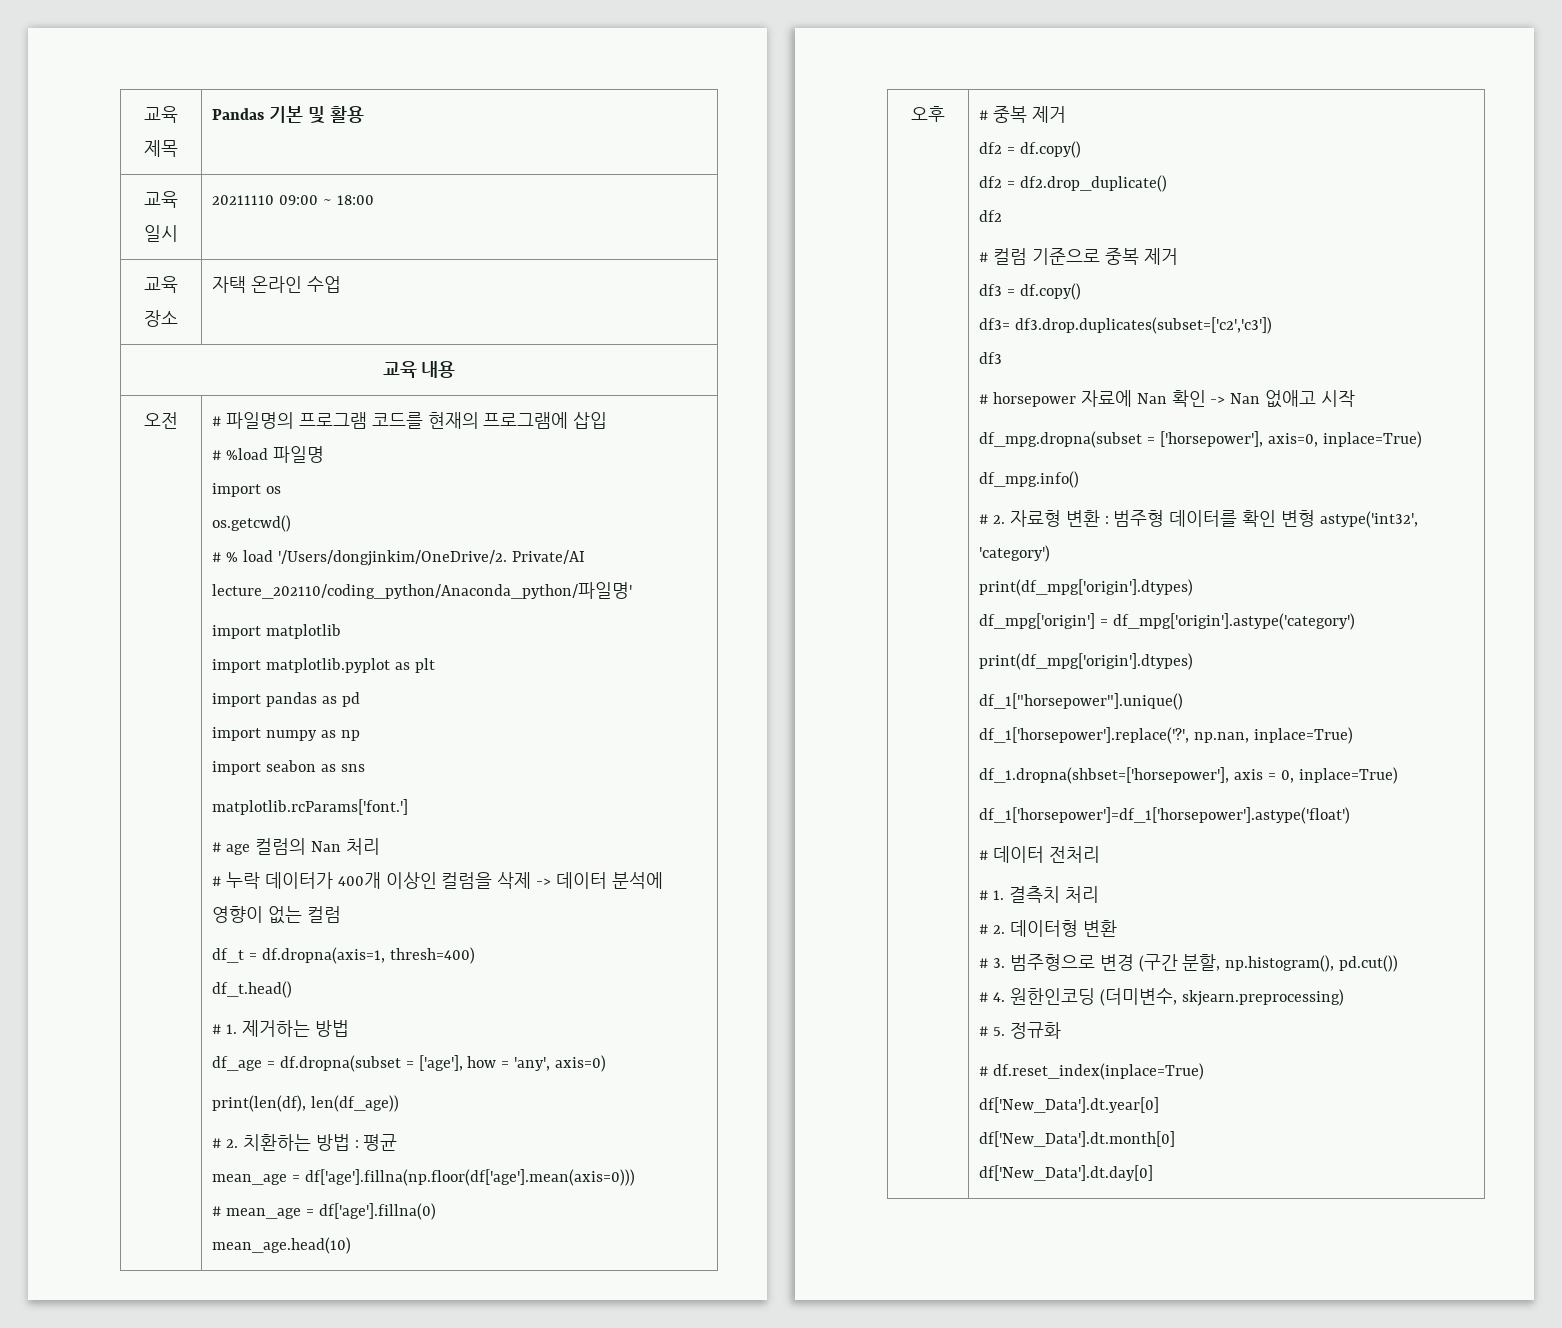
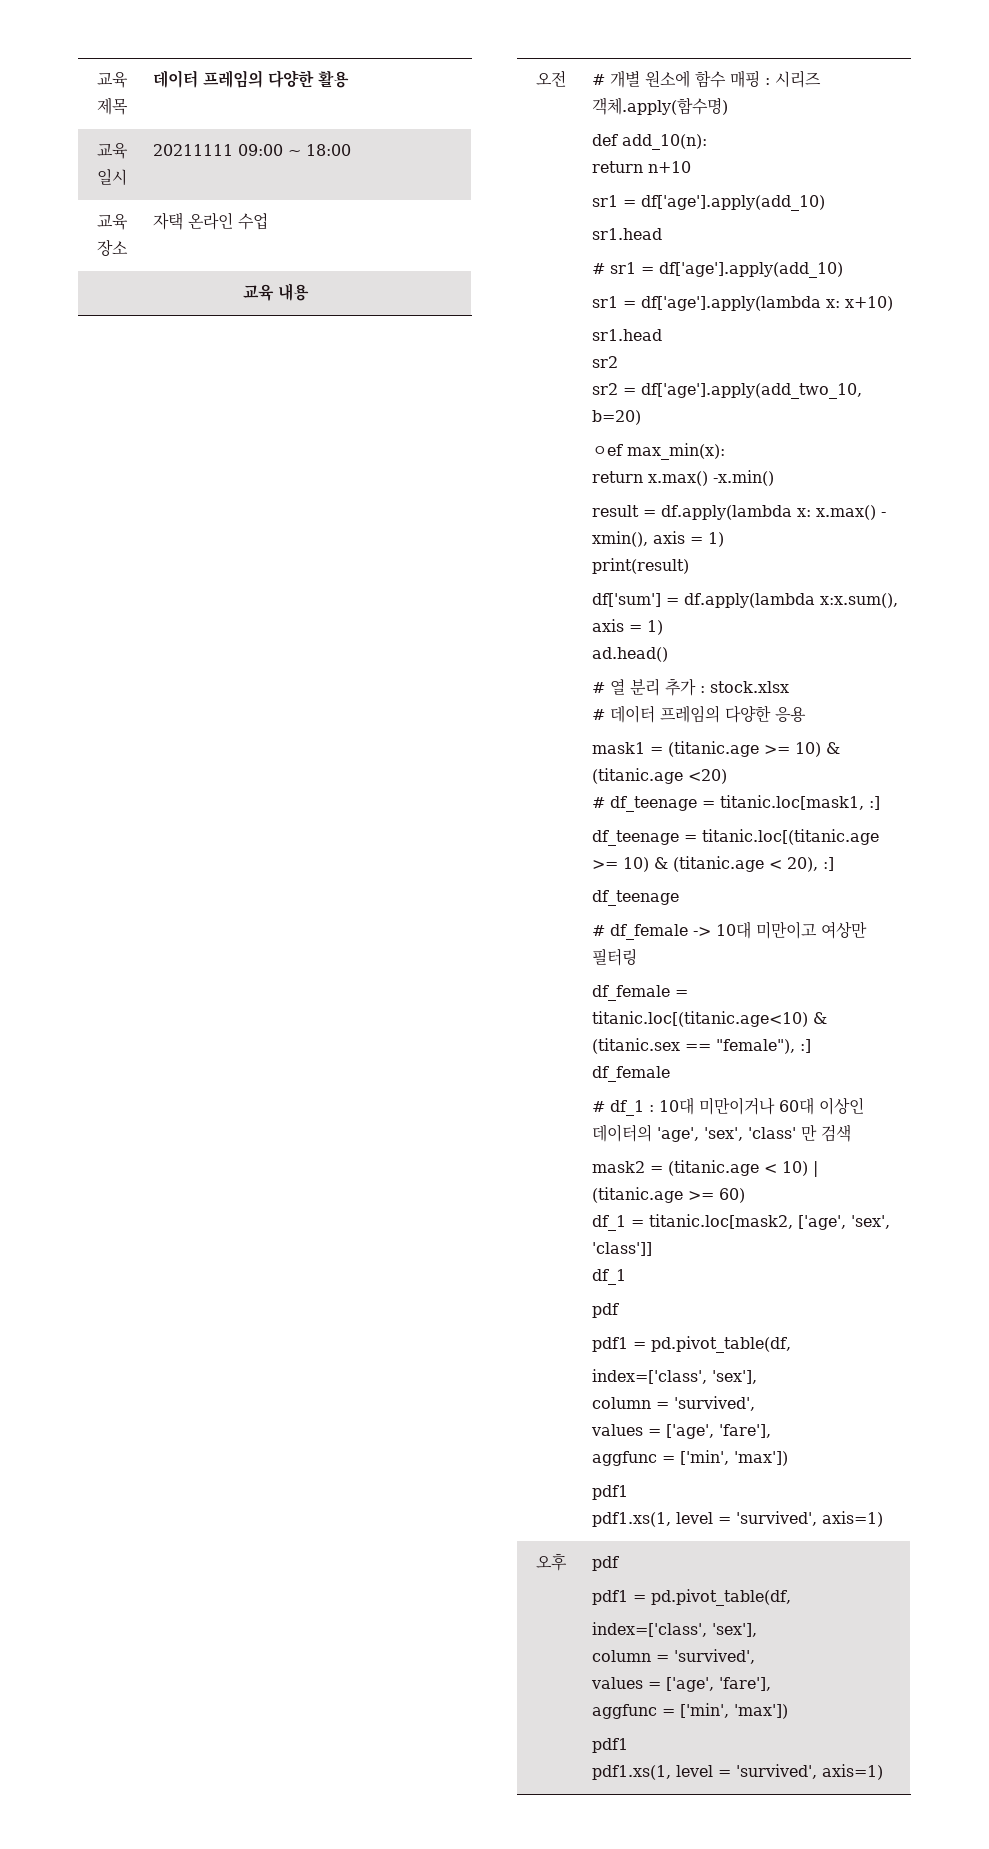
- 교육 제목 | Pandas 기본 및 활용
+ 교육 제목 | 데이터 프레임의 다양한 활용
- 교육 일시 | 20211110 09:00 ~ 18:00
+ 교육 일시 | 20211111 09:00 ~ 18:00
- # 파일명의 프로그램 코드를 현재의 프로그램에 삽입
- # %load 파일명
- import os
- os.getcwd()
- # % load '/Users/dongjinkim/OneDrive/2. Private/AI lecture_202110/coding_python/Anaconda_python/파일명'
- import matplotlib
- import matplotlib.pyplot as plt
- import pandas as pd
- import numpy as np
- import seabon as sns
- matplotlib.rcParams['font.']
- # age 컬럼의 Nan 처리
- # 누락 데이터가 400개 이상인 컬럼을 삭제 -> 데이터 분석에 영향이 없는 컬럼
- df_t = df.dropna(axis=1, thresh=400)
- df_t.head()
- # 1. 제거하는 방법
- df_age = df.dropna(subset = ['age'], how = 'any', axis=0)
- print(len(df), len(df_age))
- # 2. 치환하는 방법 : 평균
- mean_age = df['age'].fillna(np.floor(df['age'].mean(axis=0)))
- # mean_age = df['age'].fillna(0)
- mean_age.head(10)
- 오후 | # 중복 제거
- df2 = df.copy()
- df2 = df2.drop_duplicate()
- df2
- # 컬럼 기준으로 중복 제거
- df3 = df.copy()
- df3= df3.drop.duplicates(subset=['c2','c3'])
- df3
- # horsepower 자료에 Nan 확인 -> Nan 없애고 시작
- df_mpg.dropna(subset = ['horsepower'], axis=0, inplace=True)
- df_mpg.info()
- # 2. 자료형 변환 : 범주형 데이터를 확인 변형 astype('int32', 'category')
- print(df_mpg['origin'].dtypes)
- df_mpg['origin'] = df_mpg['origin'].astype('category')
- print(df_mpg['origin'].dtypes)
- df_1["horsepower"].unique()
- df_1['horsepower'].replace('?', np.nan, inplace=True)
- df_1.dropna(shbset=['horsepower'], axis = 0, inplace=True)
- df_1['horsepower']=df_1['horsepower'].astype('float')
- # 데이터 전처리
- # 1. 결측치 처리
- # 2. 데이터형 변환
- # 3. 범주형으로 변경 (구간 분할, np.histogram(), pd.cut())
- # 4. 원한인코딩 (더미변수, skjearn.preprocessing)
- # 5. 정규화
- # df.reset_index(inplace=True)
- df['New_Data'].dt.year[0]
- df['New_Data'].dt.month[0]
- df['New_Data'].dt.day[0]
+ # 개별 원소에 함수 매핑 : 시리즈 객체.apply(함수명)
+ def add_10(n):
+ return n+10
+ sr1 = df['age'].apply(add_10)
+ sr1.head
+ # sr1 = df['age'].apply(add_10)
+ sr1 = df['age'].apply(lambda x: x+10)
+ sr1.head
+ sr2
+ sr2 = df['age'].apply(add_two_10, b=20)
+ ㅇef max_min(x):
+ return x.max() -x.min()
+ result = df.apply(lambda x: x.max() - xmin(), axis = 1)
+ print(result)
+ df['sum'] = df.apply(lambda x:x.sum(), axis = 1)
+ ad.head()
+ # 열 분리 추가 : stock.xlsx
+ # 데이터 프레임의 다양한 응용
+ mask1 = (titanic.age >= 10) & (titanic.age <20)
+ # df_teenage = titanic.loc[mask1, :]
+ df_teenage = titanic.loc[(titanic.age >= 10) & (titanic.age < 20), :]
+ df_teenage
+ # df_female -> 10대 미만이고 여상만 필터링
+ df_female = titanic.loc[(titanic.age<10) & (titanic.sex == "female"), :]
+ df_female
+ # df_1 : 10대 미만이거나 60대 이상인 데이터의 'age', 'sex', 'class' 만 검색
+ mask2 = (titanic.age < 10) | (titanic.age >= 60)
+ df_1 = titanic.loc[mask2, ['age', 'sex', 'class']]
+ df_1
+ pdf
+ pdf1 = pd.pivot_table(df,
+ index=['class', 'sex'],
+ column = 'survived',
+ values = ['age', 'fare'],
+ aggfunc = ['min', 'max'])
+ pdf1
+ pdf1.xs(1, level = 'survived', axis=1)
+ 오후 | pdf
+ pdf1 = pd.pivot_table(df,
+ index=['class', 'sex'],
+ column = 'survived',
+ values = ['age', 'fare'],
+ aggfunc = ['min', 'max'])
+ pdf1
+ pdf1.xs(1, level = 'survived', axis=1)

